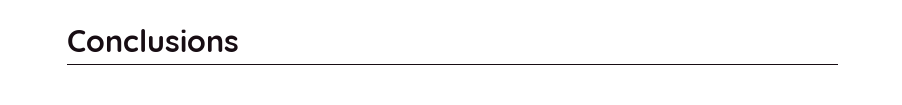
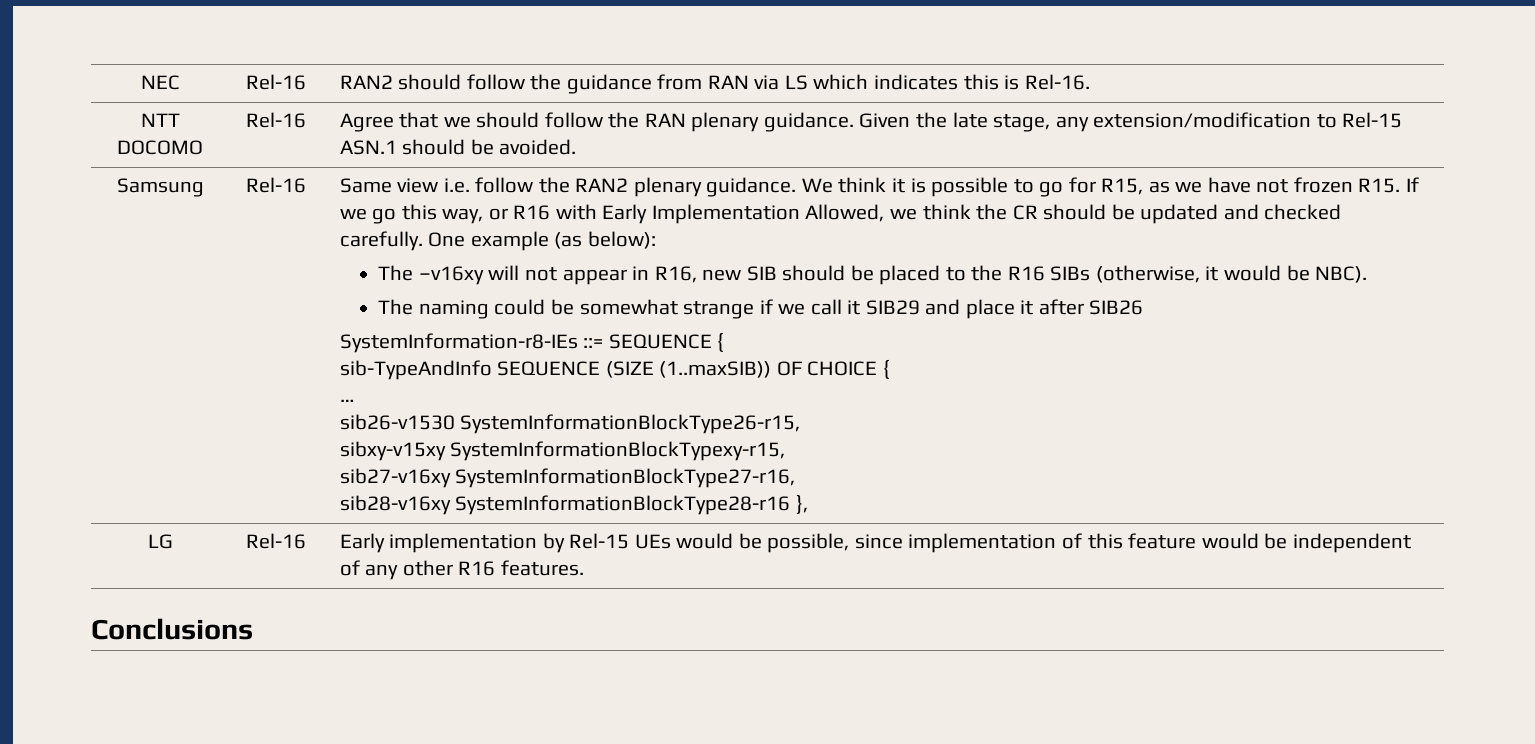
+ NEC | Rel-16 | RAN2 should follow the guidance from RAN via LS which indicates this is Rel-16.
+ NTT DOCOMO | Rel-16 | Agree that we should follow the RAN plenary guidance. Given the late stage, any extension/modification to Rel-15 ASN.1 should be avoided.
+ Samsung | Rel-16 | Same view i.e. follow the RAN2 plenary guidance. We think it is possible to go for R15, as we have not frozen R15. If we go this way, or R16 with Early Implementation Allowed, we think the CR should be updated and checked carefully. One example (as below):
+ The –v16xy will not appear in R16, new SIB should be placed to the R16 SIBs (otherwise, it would be NBC).
+ The naming could be somewhat strange if we call it SIB29 and place it after SIB26
+ SystemInformation-r8-IEs ::= SEQUENCE {
+ sib-TypeAndInfo SEQUENCE (SIZE (1..maxSIB)) OF CHOICE {
+ …
+ sib26-v1530 SystemInformationBlockType26-r15,
+ sibxy-v15xy SystemInformationBlockTypexy-r15,
+ sib27-v16xy SystemInformationBlockType27-r16,
+ sib28-v16xy SystemInformationBlockType28-r16 },
+ LG | Rel-16 | Early implementation by Rel-15 UEs would be possible, since implementation of this feature would be independent of any other R16 features.

